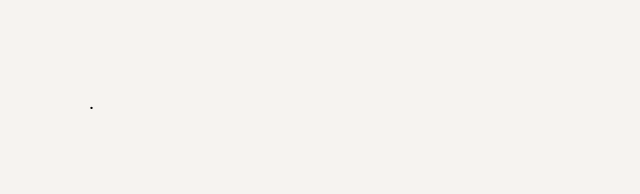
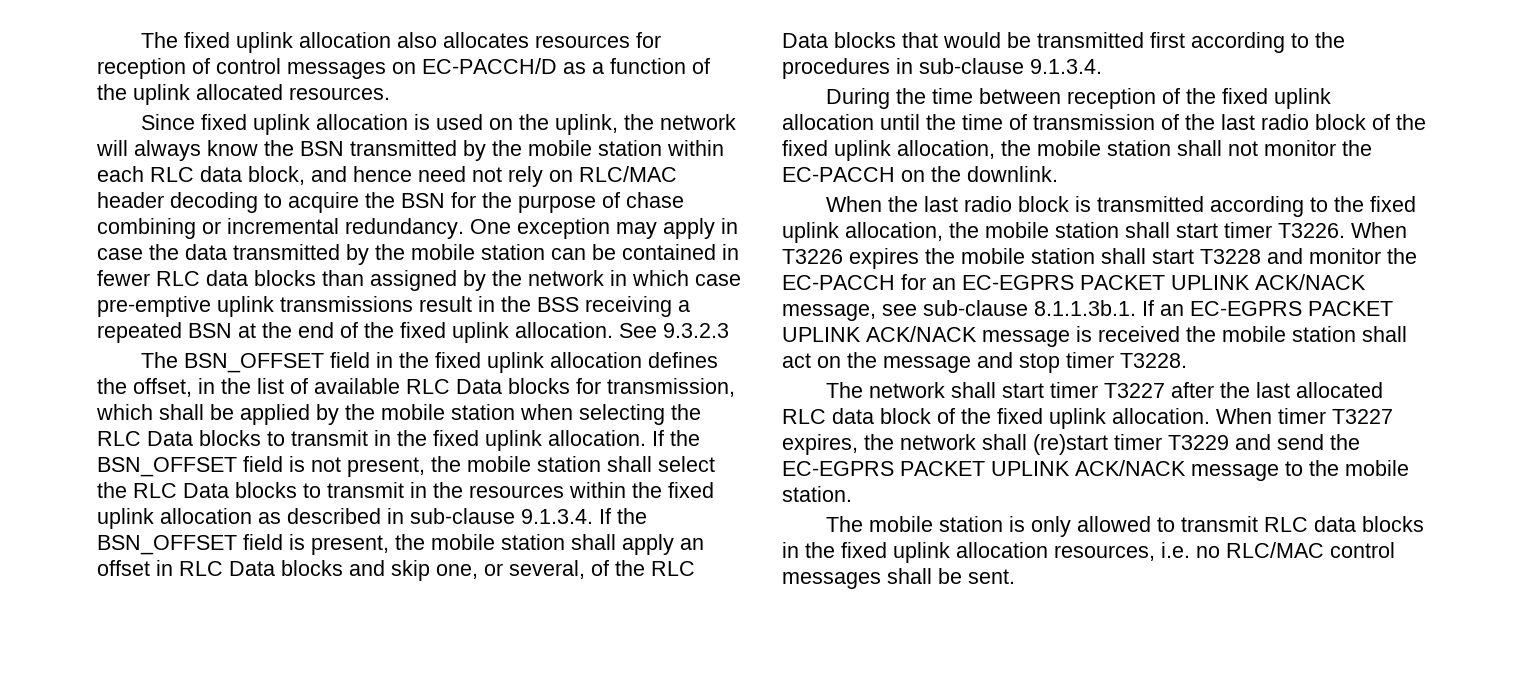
- .
+ The fixed uplink allocation also allocates resources for reception of control messages on EC-PACCH/D as a function of the uplink allocated resources.
+ Since fixed uplink allocation is used on the uplink, the network will always know the BSN transmitted by the mobile station within each RLC data block, and hence need not rely on RLC/MAC header decoding to acquire the BSN for the purpose of chase combining or incremental redundancy. One exception may apply in case the data transmitted by the mobile station can be contained in fewer RLC data blocks than assigned by the network in which case pre-emptive uplink transmissions result in the BSS receiving a repeated BSN at the end of the fixed uplink allocation. See 9.3.2.3
+ The BSN_OFFSET field in the fixed uplink allocation defines the offset, in the list of available RLC Data blocks for transmission, which shall be applied by the mobile station when selecting the RLC Data blocks to transmit in the fixed uplink allocation. If the BSN_OFFSET field is not present, the mobile station shall select the RLC Data blocks to transmit in the resources within the fixed uplink allocation as described in sub-clause 9.1.3.4. If the BSN_OFFSET field is present, the mobile station shall apply an offset in RLC Data blocks and skip one, or several, of the RLC Data blocks that would be transmitted first according to the procedures in sub-clause 9.1.3.4.
+ During the time between reception of the fixed uplink allocation until the time of transmission of the last radio block of the fixed uplink allocation, the mobile station shall not monitor the EC-PACCH on the downlink.
+ When the last radio block is transmitted according to the fixed uplink allocation, the mobile station shall start timer T3226. When T3226 expires the mobile station shall start T3228 and monitor the EC-PACCH for an EC-EGPRS PACKET UPLINK ACK/NACK message, see sub-clause 8.1.1.3b.1. If an EC-EGPRS PACKET UPLINK ACK/NACK message is received the mobile station shall act on the message and stop timer T3228.
+ The network shall start timer T3227 after the last allocated RLC data block of the fixed uplink allocation. When timer T3227 expires, the network shall (re)start timer T3229 and send the EC-EGPRS PACKET UPLINK ACK/NACK message to the mobile station.
+ The mobile station is only allowed to transmit RLC data blocks in the fixed uplink allocation resources, i.e. no RLC/MAC control messages shall be sent.

